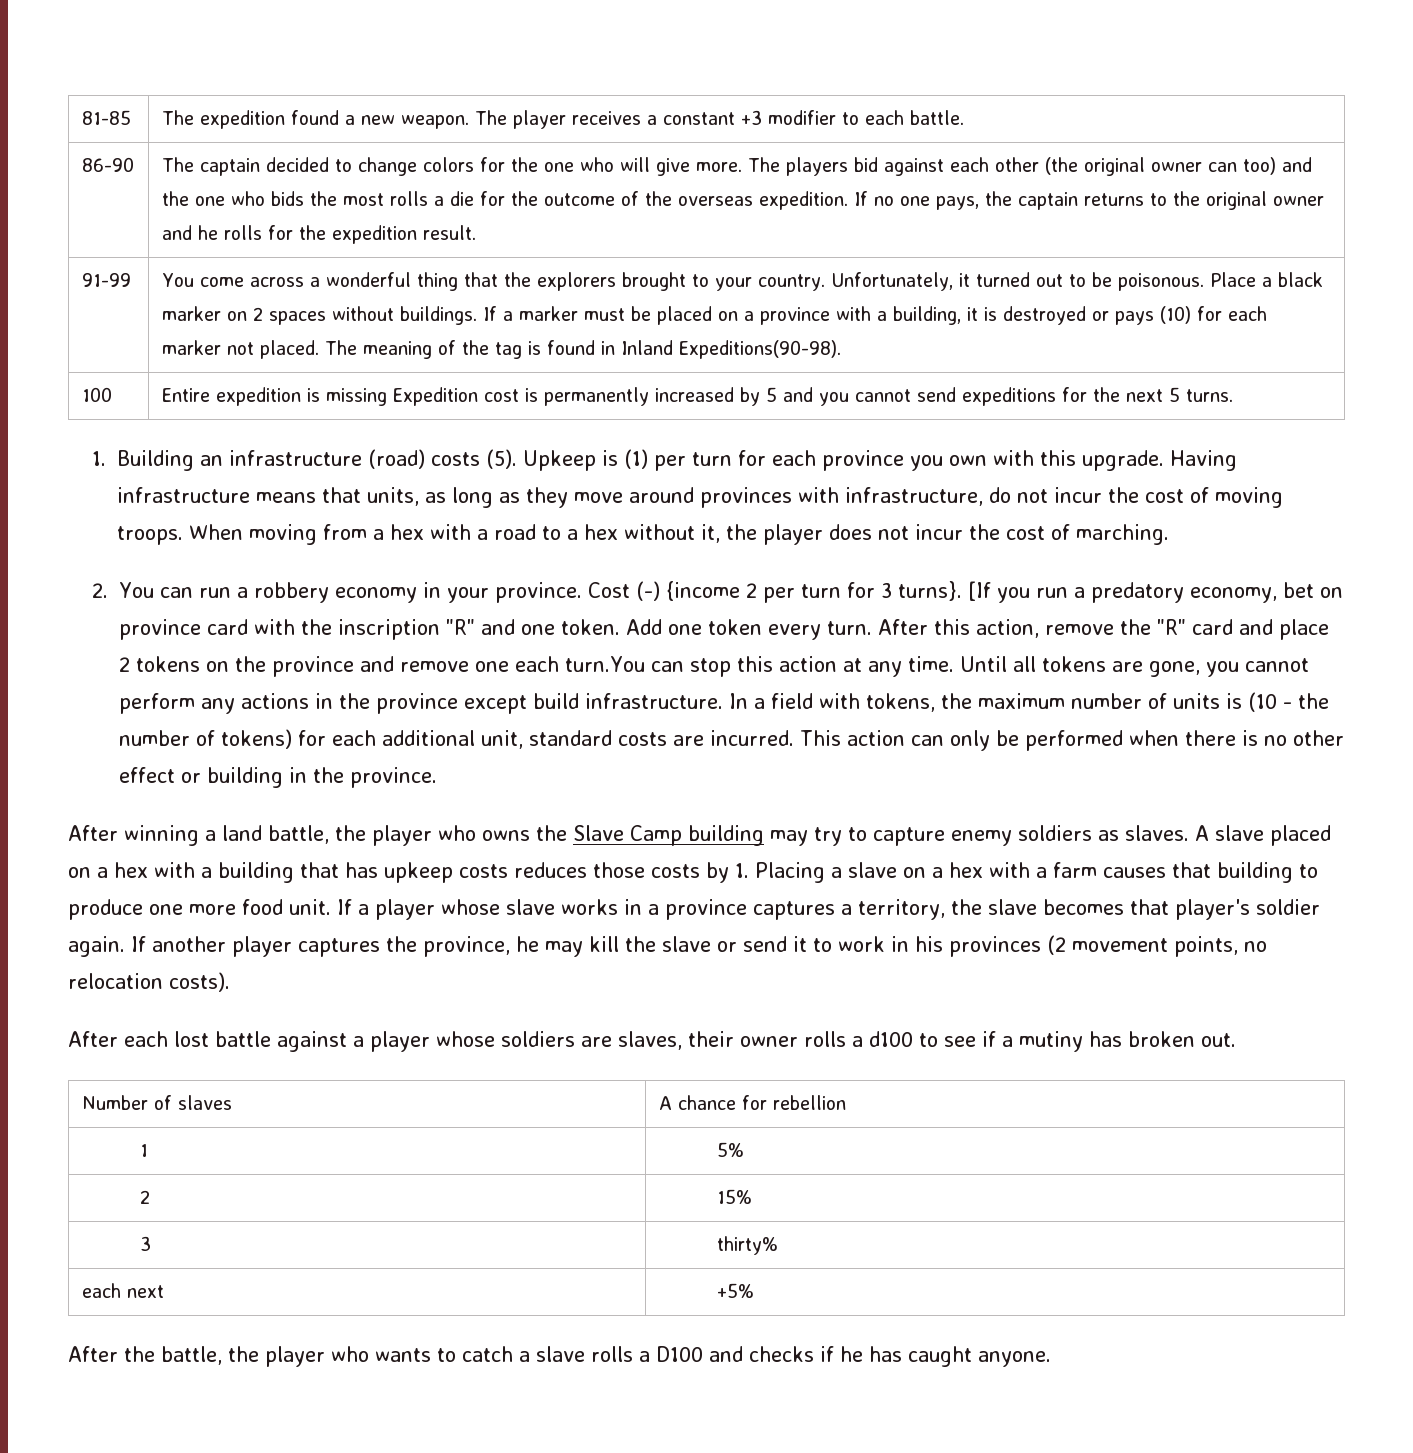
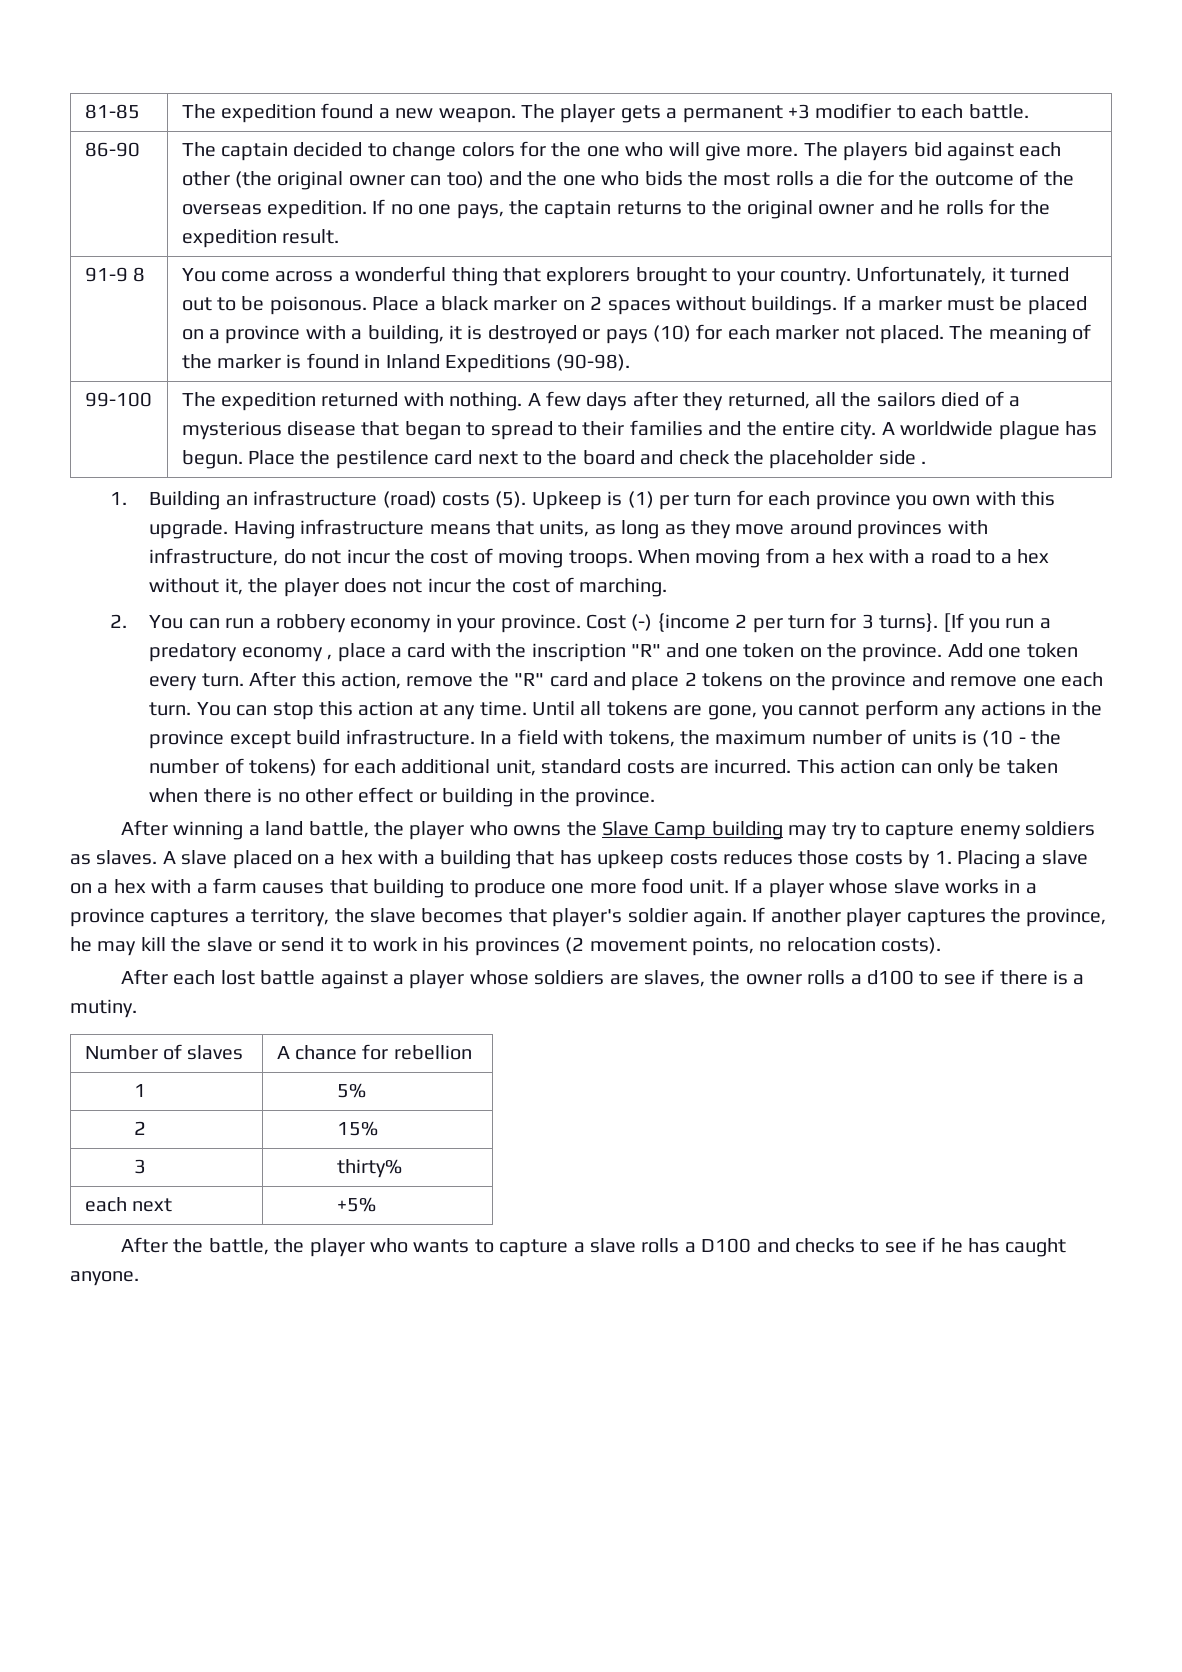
- 81-85 | The expedition found a new weapon. The player receives a constant +3 modifier to each battle.
+ 81-85 | The expedition found a new weapon. The player gets a permanent +3 modifier to each battle.
- 91-99
+ 91-9 8
- You come across a wonderful thing that the explorers brought to your country.
+ You come across a wonderful thing that explorers brought to your country.
- The meaning of the tag is found in Inland Expeditions(90-98).
- 100 | Entire expedition is missing Expedition cost is permanently increased by 5 and you cannot send expeditions for the next 5 turns.
+ The meaning of the marker is found in Inland Expeditions (90-98).
+ 99-100 | The expedition returned with nothing. A few days after they returned, all the sailors died of a mysterious disease that began to spread to their families and the entire city. A worldwide plague has begun. Place the pestilence card next to the board and check the placeholder side .
- [If you run a predatory economy, bet on province card with the inscription "R" and one token.
+ [If you run a predatory economy , place a card with the inscription "R" and one token on the province.
- After this action, remove the "R" card and place 2 tokens on the province and remove one each turn.You can stop this action at any time.
+ After this action, remove the "R" card and place 2 tokens on the province and remove one each turn. You can stop this action at any time.
- This action can only be performed when there is no other effect or building in the province.
+ This action can only be taken when there is no other effect or building in the province.
- After each lost battle against a player whose soldiers are slaves, their owner rolls a d100 to see if a mutiny has broken out.
+ After each lost battle against a player whose soldiers are slaves, the owner rolls a d100 to see if there is a mutiny.
- After the battle, the player who wants to catch a slave rolls a D100 and checks if he has caught anyone.
+ After the battle, the player who wants to capture a slave rolls a D100 and checks to see if he has caught anyone.

